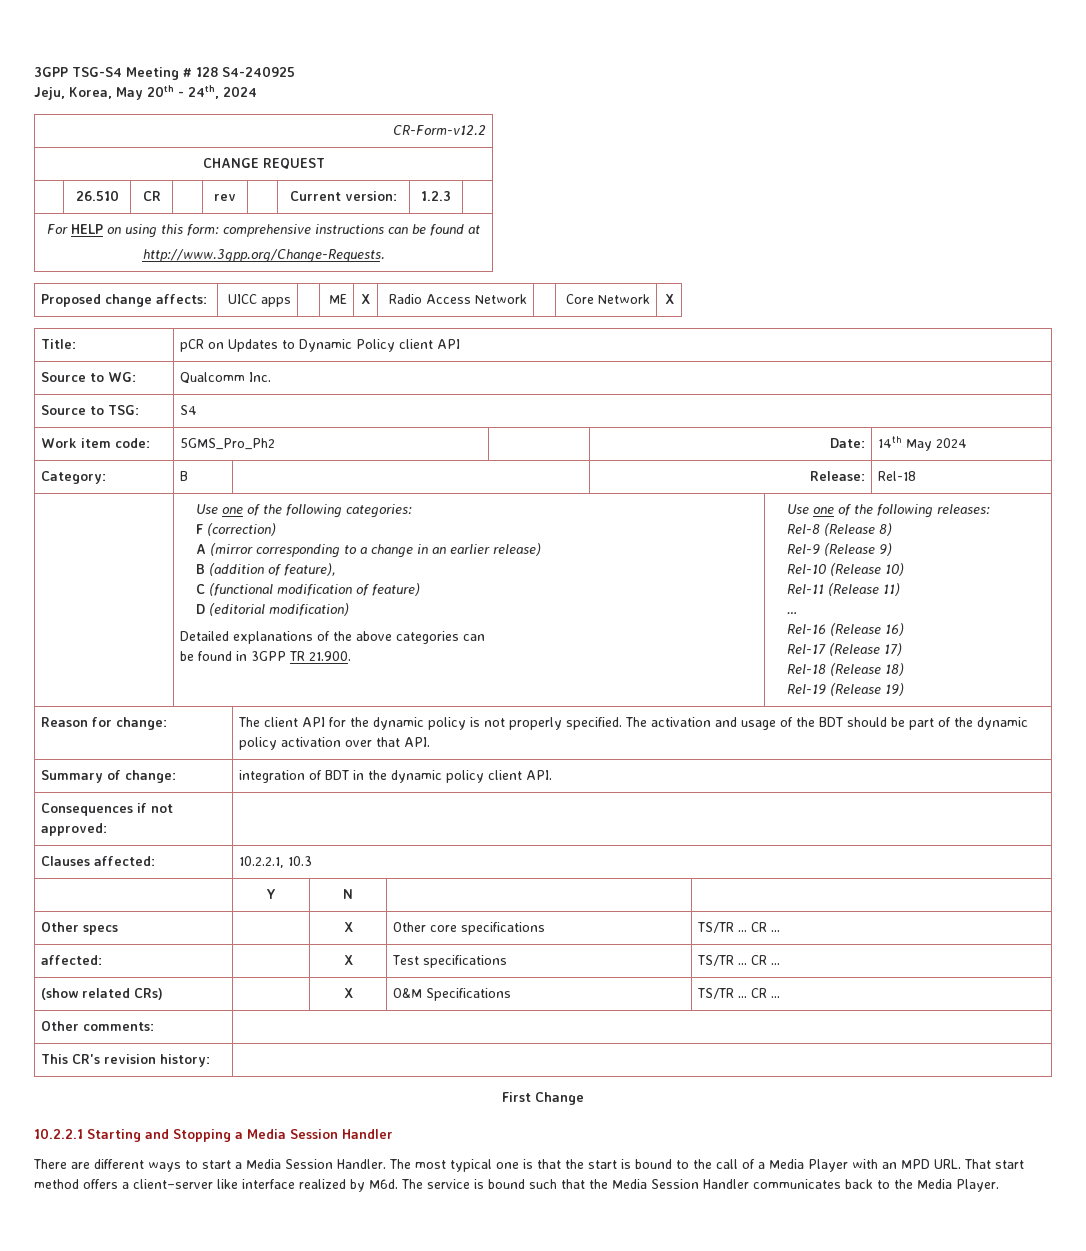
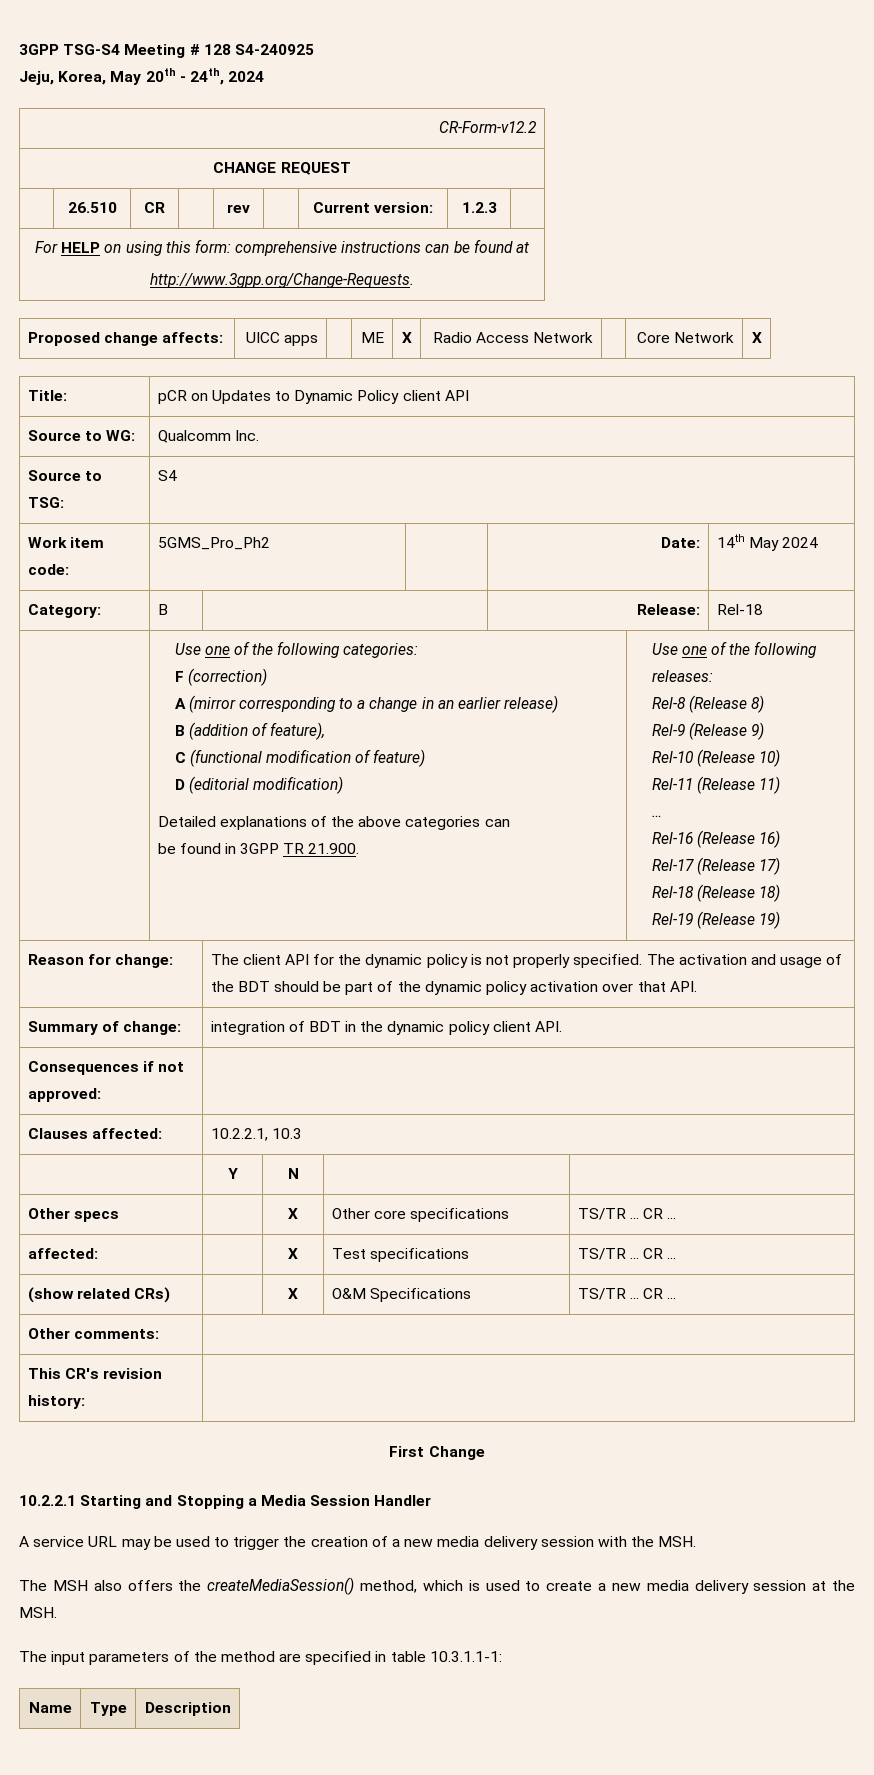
- There are different ways to start a Media Session Handler. The most typical one is that the start is bound to the call of a Media Player with an MPD URL. That start method offers a client–server like interface realized by M6d. The service is bound such that the Media Session Handler communicates back to the Media Player.
+ A service URL may be used to trigger the creation of a new media delivery session with the MSH.
+ The MSH also offers the createMediaSession() method, which is used to create a new media delivery session at the MSH.
+ The input parameters of the method are specified in table 10.3.1.1-1:
+ Name | Type | Description

